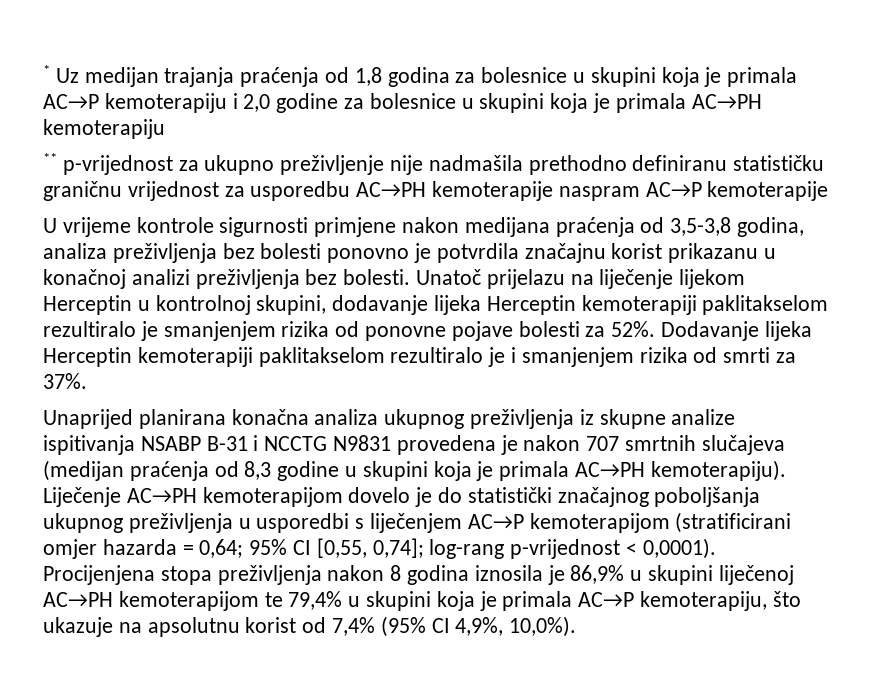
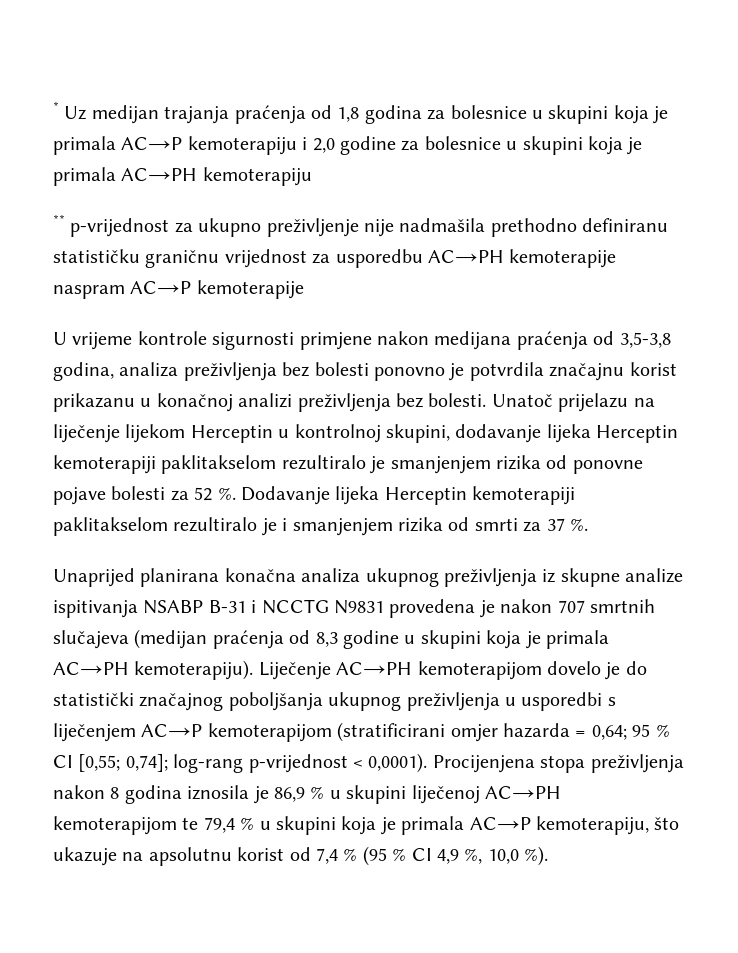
- Unatoč prijelazu na liječenje lijekom Herceptin u kontrolnoj skupini, dodavanje lijeka Herceptin kemoterapiji paklitakselom rezultiralo je smanjenjem rizika od ponovne pojave bolesti za 52%.
+ Unatoč prijelazu na liječenje lijekom Herceptin u kontrolnoj skupini, dodavanje lijeka Herceptin kemoterapiji paklitakselom rezultiralo je smanjenjem rizika od ponovne pojave bolesti za 52 %.
- Dodavanje lijeka Herceptin kemoterapiji paklitakselom rezultiralo je i smanjenjem rizika od smrti za 37%.
+ Dodavanje lijeka Herceptin kemoterapiji paklitakselom rezultiralo je i smanjenjem rizika od smrti za 37 %.
- Liječenje AC→PH kemoterapijom dovelo je do statistički značajnog poboljšanja ukupnog preživljenja u usporedbi s liječenjem AC→P kemoterapijom (stratificirani omjer hazarda = 0,64; 95% CI [0,55, 0,74]; log-rang p-vrijednost < 0,0001).
+ Liječenje AC→PH kemoterapijom dovelo je do statistički značajnog poboljšanja ukupnog preživljenja u usporedbi s liječenjem AC→P kemoterapijom (stratificirani omjer hazarda = 0,64; 95 % CI [0,55; 0,74]; log-rang p-vrijednost < 0,0001).
- Procijenjena stopa preživljenja nakon 8 godina iznosila je 86,9% u skupini liječenoj AC→PH kemoterapijom te 79,4% u skupini koja je primala AC→P kemoterapiju, što ukazuje na apsolutnu korist od 7,4% (95% CI 4,9%, 10,0%).
+ Procijenjena stopa preživljenja nakon 8 godina iznosila je 86,9 % u skupini liječenoj AC→PH kemoterapijom te 79,4 % u skupini koja je primala AC→P kemoterapiju, što ukazuje na apsolutnu korist od 7,4 % (95 % CI 4,9 %, 10,0 %).

